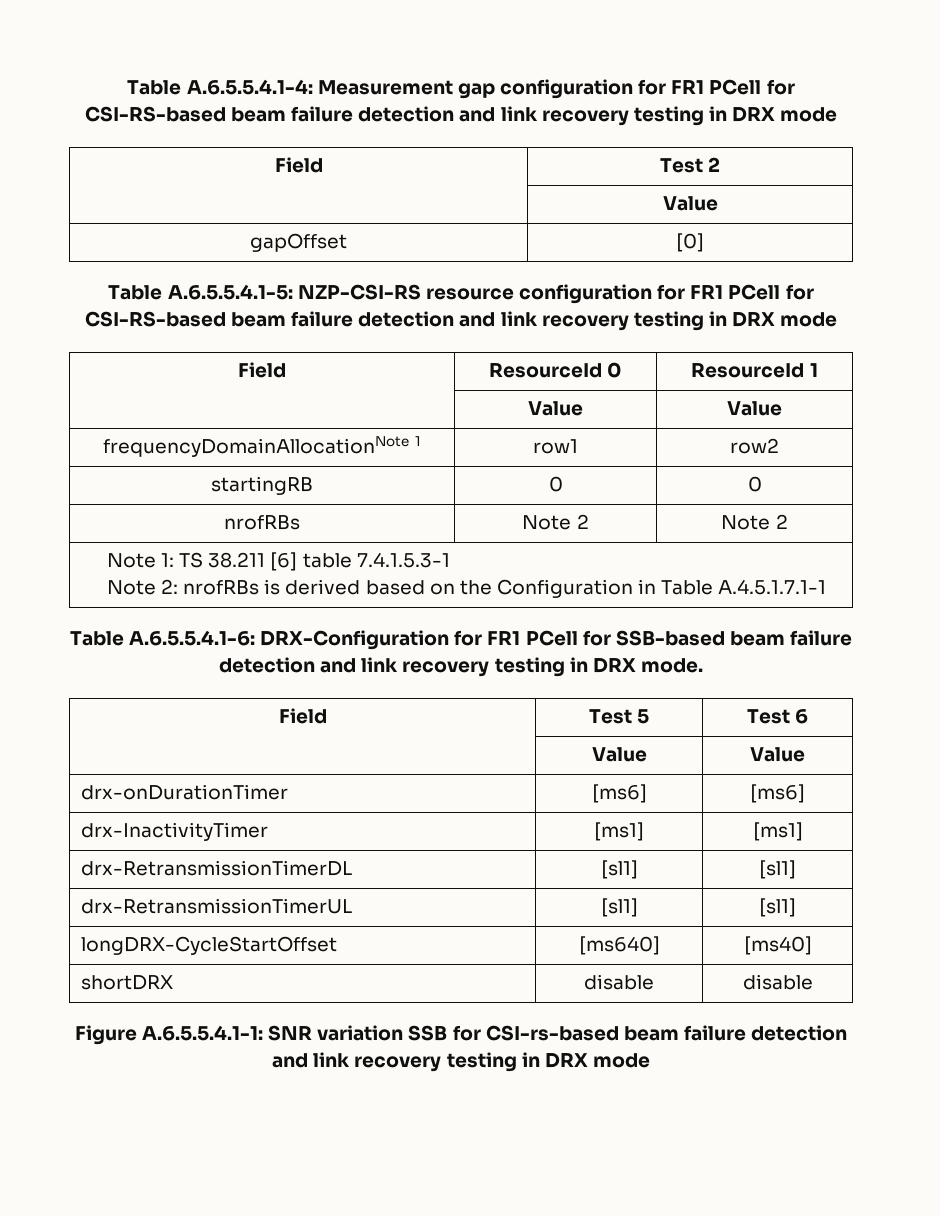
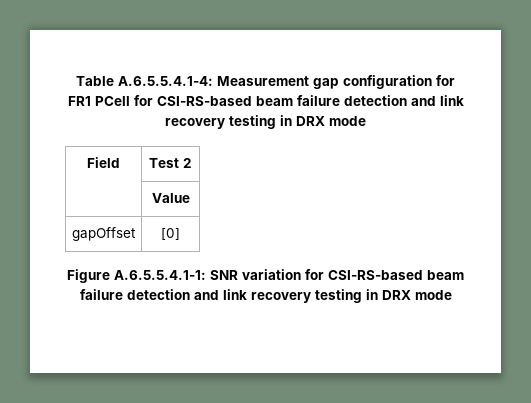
- Table A.6.5.5.4.1-5: NZP-CSI-RS resource configuration for FR1 PCell for CSI-RS-based beam failure detection and link recovery testing in DRX mode
+ Figure A.6.5.5.4.1-1: SNR variation for CSI-RS-based beam failure detection and link recovery testing in DRX mode
- Field | ResourceId 0 | ResourceId 1
- | Value | Value
- frequencyDomainAllocationNote 1 | row1 | row2
- startingRB | 0 | 0
- nrofRBs | Note 2 | Note 2
- Note 1: TS 38.211 [6] table 7.4.1.5.3-1
- Note 2: nrofRBs is derived based on the Configuration in Table A.4.5.1.7.1-1
- Table A.6.5.5.4.1-6: DRX-Configuration for FR1 PCell for SSB-based beam failure detection and link recovery testing in DRX mode.
- Field | Test 5 | Test 6
- | Value | Value
- drx-onDurationTimer | [ms6] | [ms6]
- drx-InactivityTimer | [ms1] | [ms1]
- drx-RetransmissionTimerDL | [sl1] | [sl1]
- drx-RetransmissionTimerUL | [sl1] | [sl1]
- longDRX-CycleStartOffset | [ms640] | [ms40]
- shortDRX | disable | disable
- Figure A.6.5.5.4.1-1: SNR variation SSB for CSI-rs-based beam failure detection and link recovery testing in DRX mode

